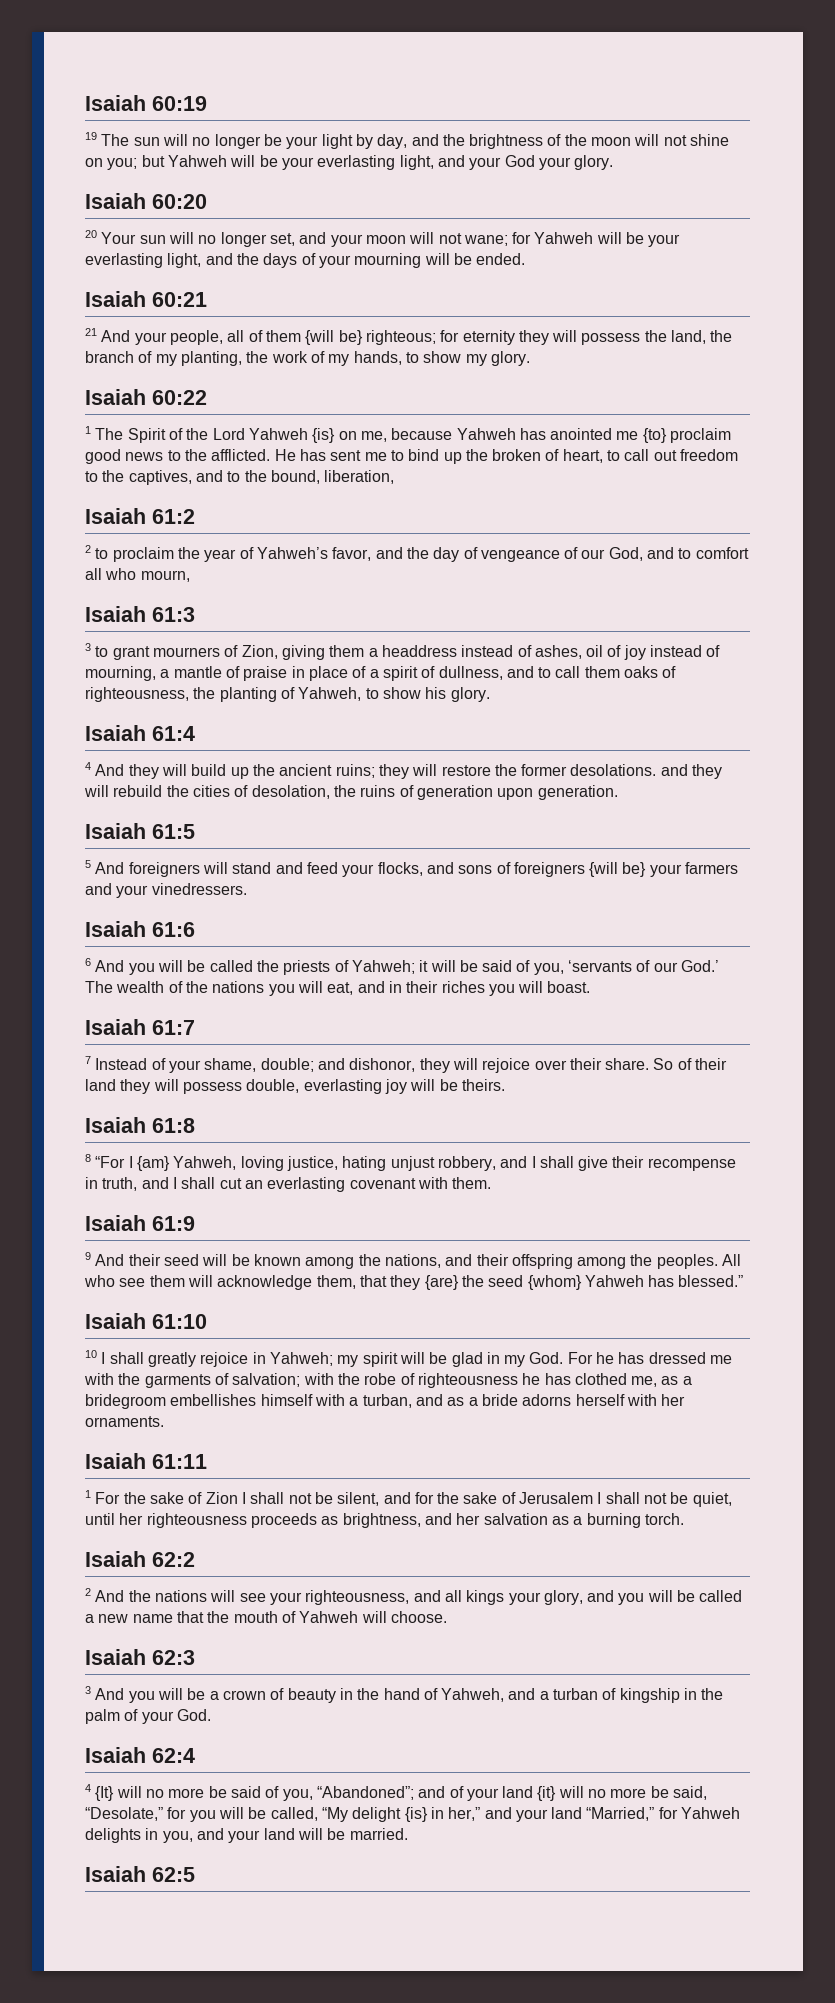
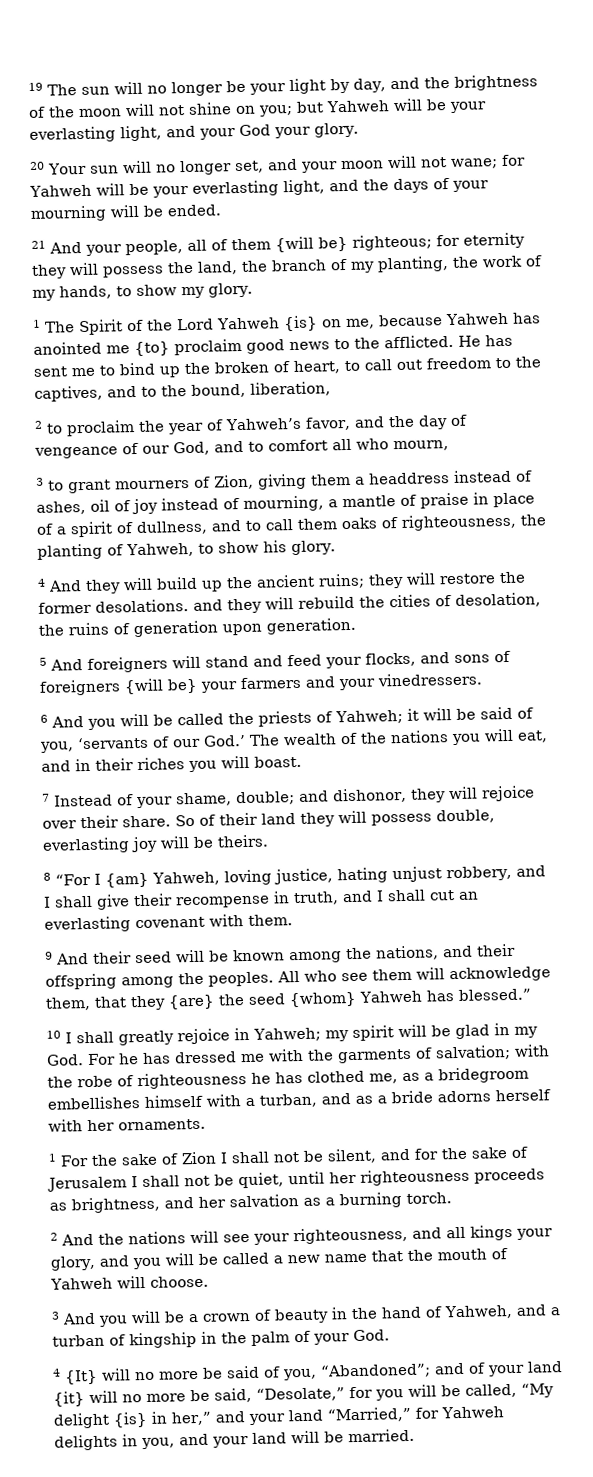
- Isaiah 60:19
- Isaiah 60:20
- Isaiah 60:21
- Isaiah 60:22
- Isaiah 61:2
- Isaiah 61:3
- Isaiah 61:4
- Isaiah 61:5
- Isaiah 61:6
- Isaiah 61:7
- Isaiah 61:8
- Isaiah 61:9
- Isaiah 61:10
- Isaiah 61:11
- Isaiah 62:2
- Isaiah 62:3
- Isaiah 62:4
- Isaiah 62:5

